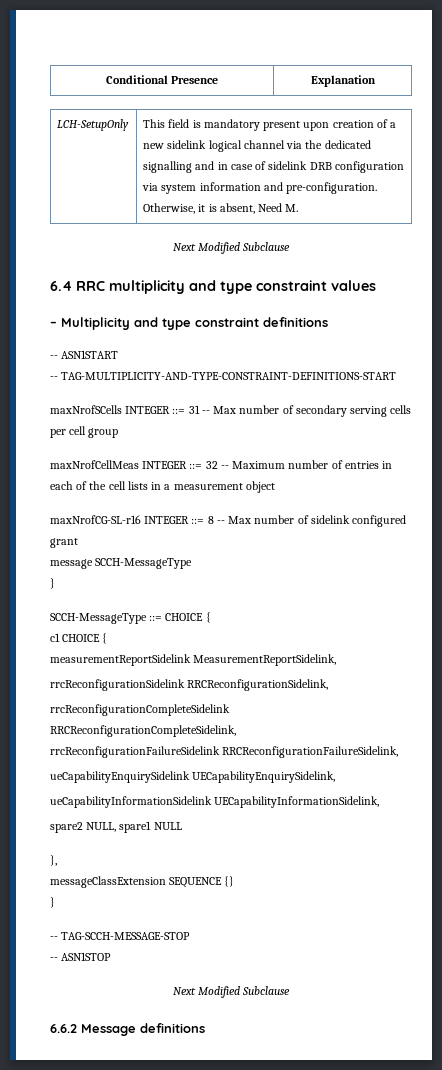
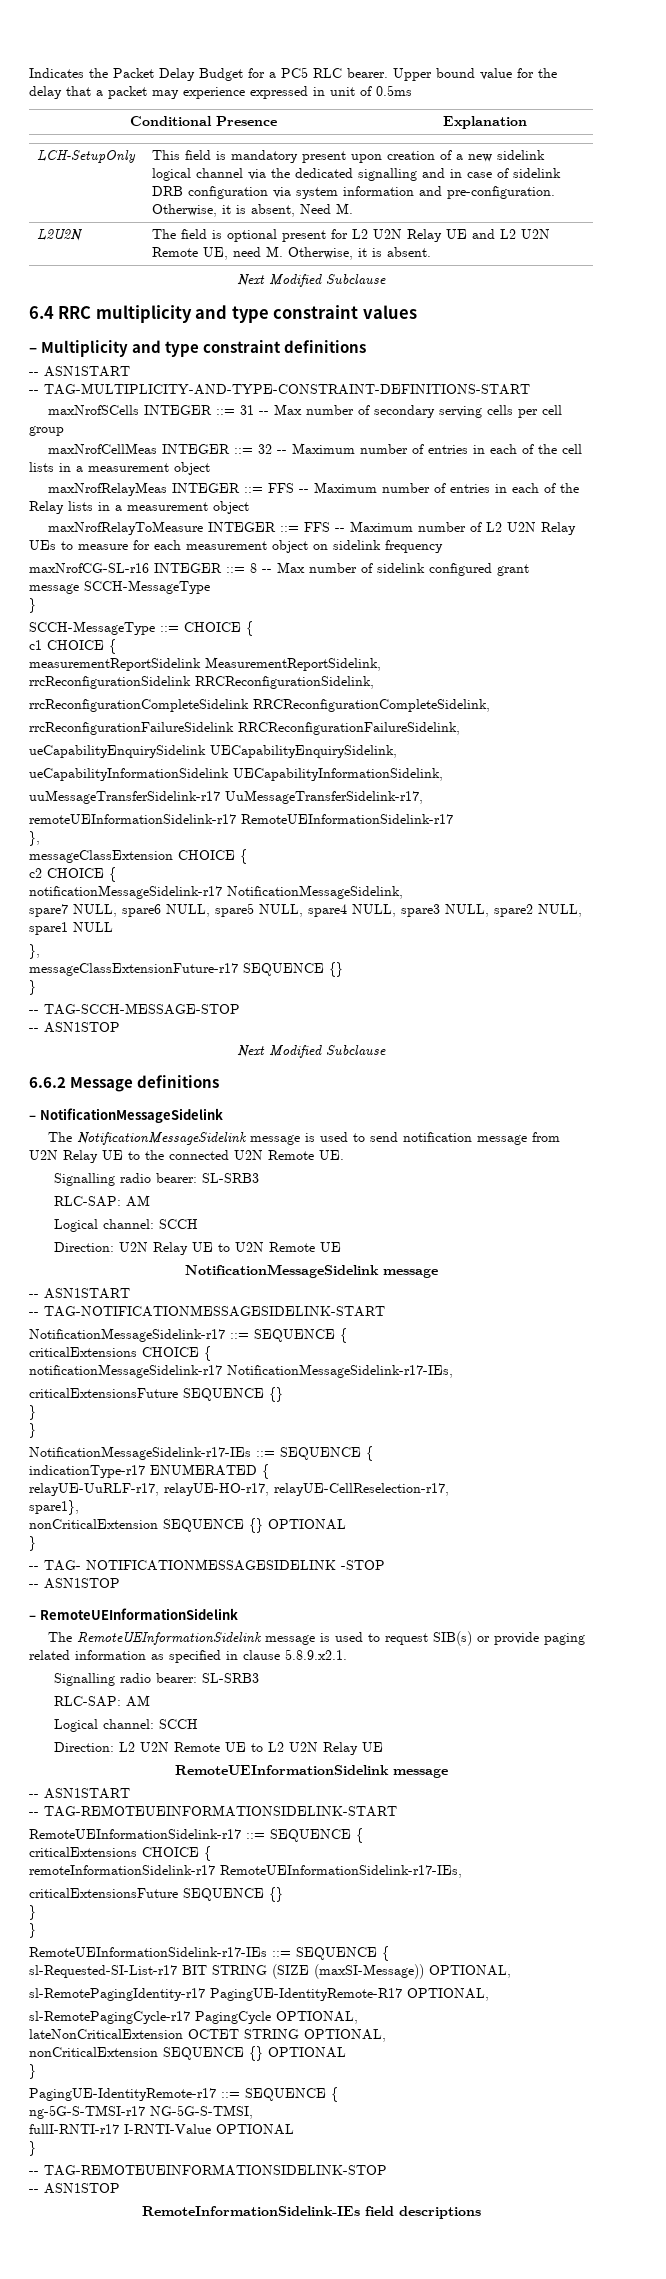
+ Indicates the Packet Delay Budget for a PC5 RLC bearer. Upper bound value for the delay that a packet may experience expressed in unit of 0.5ms
+ L2U2N | The field is optional present for L2 U2N Relay UE and L2 U2N Remote UE, need M. Otherwise, it is absent.
+ maxNrofRelayMeas INTEGER ::= FFS -- Maximum number of entries in each of the Relay lists in a measurement object
+ maxNrofRelayToMeasure INTEGER ::= FFS -- Maximum number of L2 U2N Relay UEs to measure for each measurement object on sidelink frequency
- spare2 NULL, spare1 NULL
+ uuMessageTransferSidelink-r17 UuMessageTransferSidelink-r17,
+ remoteUEInformationSidelink-r17 RemoteUEInformationSidelink-r17
+ },
+ messageClassExtension CHOICE {
+ c2 CHOICE {
+ notificationMessageSidelink-r17 NotificationMessageSidelink,
+ spare7 NULL, spare6 NULL, spare5 NULL, spare4 NULL, spare3 NULL, spare2 NULL, spare1 NULL
- messageClassExtension SEQUENCE {}
+ messageClassExtensionFuture-r17 SEQUENCE {}
+ – NotificationMessageSidelink
+ The NotificationMessageSidelink message is used to send notification message from U2N Relay UE to the connected U2N Remote UE.
+ Signalling radio bearer: SL-SRB3
+ RLC-SAP: AM
+ Logical channel: SCCH
+ Direction: U2N Relay UE to U2N Remote UE
+ NotificationMessageSidelink message
+ -- ASN1START
+ -- TAG-NOTIFICATIONMESSAGESIDELINK-START
+ NotificationMessageSidelink-r17 ::= SEQUENCE {
+ criticalExtensions CHOICE {
+ notificationMessageSidelink-r17 NotificationMessageSidelink-r17-IEs,
+ criticalExtensionsFuture SEQUENCE {}
+ }
+ }
+ NotificationMessageSidelink-r17-IEs ::= SEQUENCE {
+ indicationType-r17 ENUMERATED {
+ relayUE-UuRLF-r17, relayUE-HO-r17, relayUE-CellReselection-r17,
+ spare1},
+ nonCriticalExtension SEQUENCE {} OPTIONAL
+ }
+ -- TAG- NOTIFICATIONMESSAGESIDELINK -STOP
+ -- ASN1STOP
+ – RemoteUEInformationSidelink
+ The RemoteUEInformationSidelink message is used to request SIB(s) or provide paging related information as specified in clause 5.8.9.x2.1.
+ Signalling radio bearer: SL-SRB3
+ RLC-SAP: AM
+ Logical channel: SCCH
+ Direction: L2 U2N Remote UE to L2 U2N Relay UE
+ RemoteUEInformationSidelink message
+ -- ASN1START
+ -- TAG-REMOTEUEINFORMATIONSIDELINK-START
+ RemoteUEInformationSidelink-r17 ::= SEQUENCE {
+ criticalExtensions CHOICE {
+ remoteInformationSidelink-r17 RemoteUEInformationSidelink-r17-IEs,
+ criticalExtensionsFuture SEQUENCE {}
+ }
+ }
+ RemoteUEInformationSidelink-r17-IEs ::= SEQUENCE {
+ sl-Requested-SI-List-r17 BIT STRING (SIZE (maxSI-Message)) OPTIONAL,
+ sl-RemotePagingIdentity-r17 PagingUE-IdentityRemote-R17 OPTIONAL,
+ sl-RemotePagingCycle-r17 PagingCycle OPTIONAL,
+ lateNonCriticalExtension OCTET STRING OPTIONAL,
+ nonCriticalExtension SEQUENCE {} OPTIONAL
+ }
+ PagingUE-IdentityRemote-r17 ::= SEQUENCE {
+ ng-5G-S-TMSI-r17 NG-5G-S-TMSI,
+ fullI-RNTI-r17 I-RNTI-Value OPTIONAL
+ }
+ -- TAG-REMOTEUEINFORMATIONSIDELINK-STOP
+ -- ASN1STOP
+ RemoteInformationSidelink-IEs field descriptions

